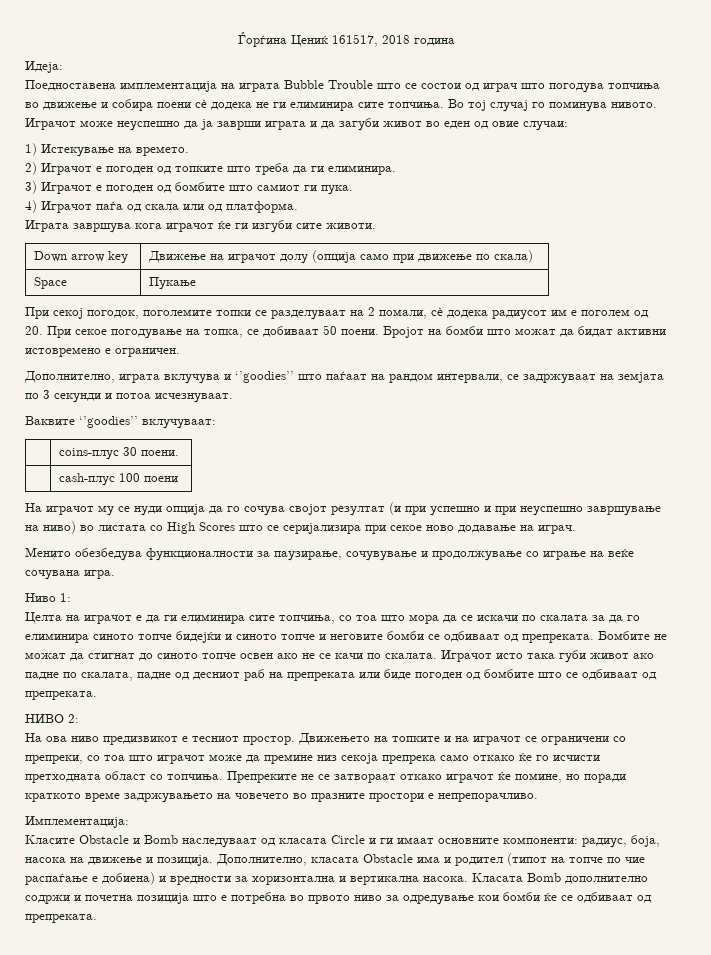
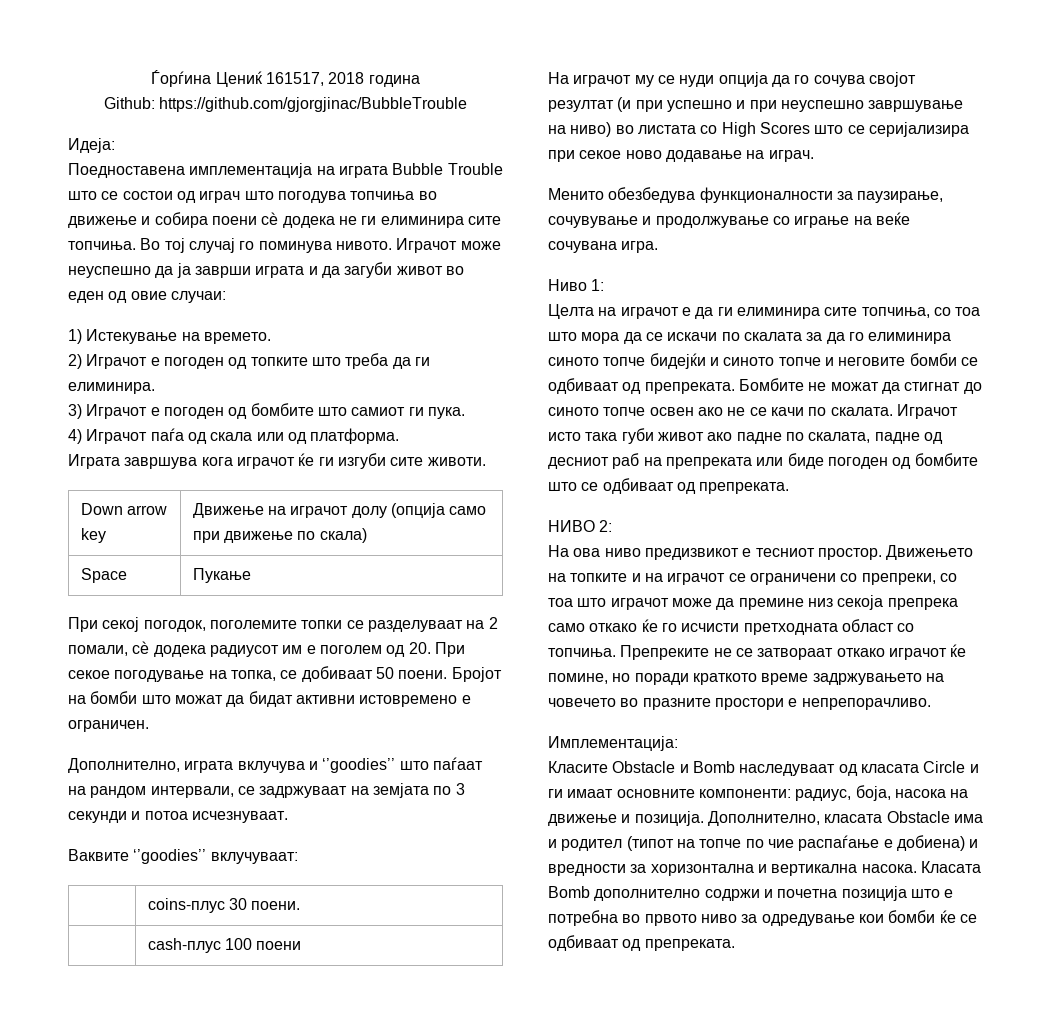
+ Github: https://github.com/gjorgjinac/BubbleTrouble

